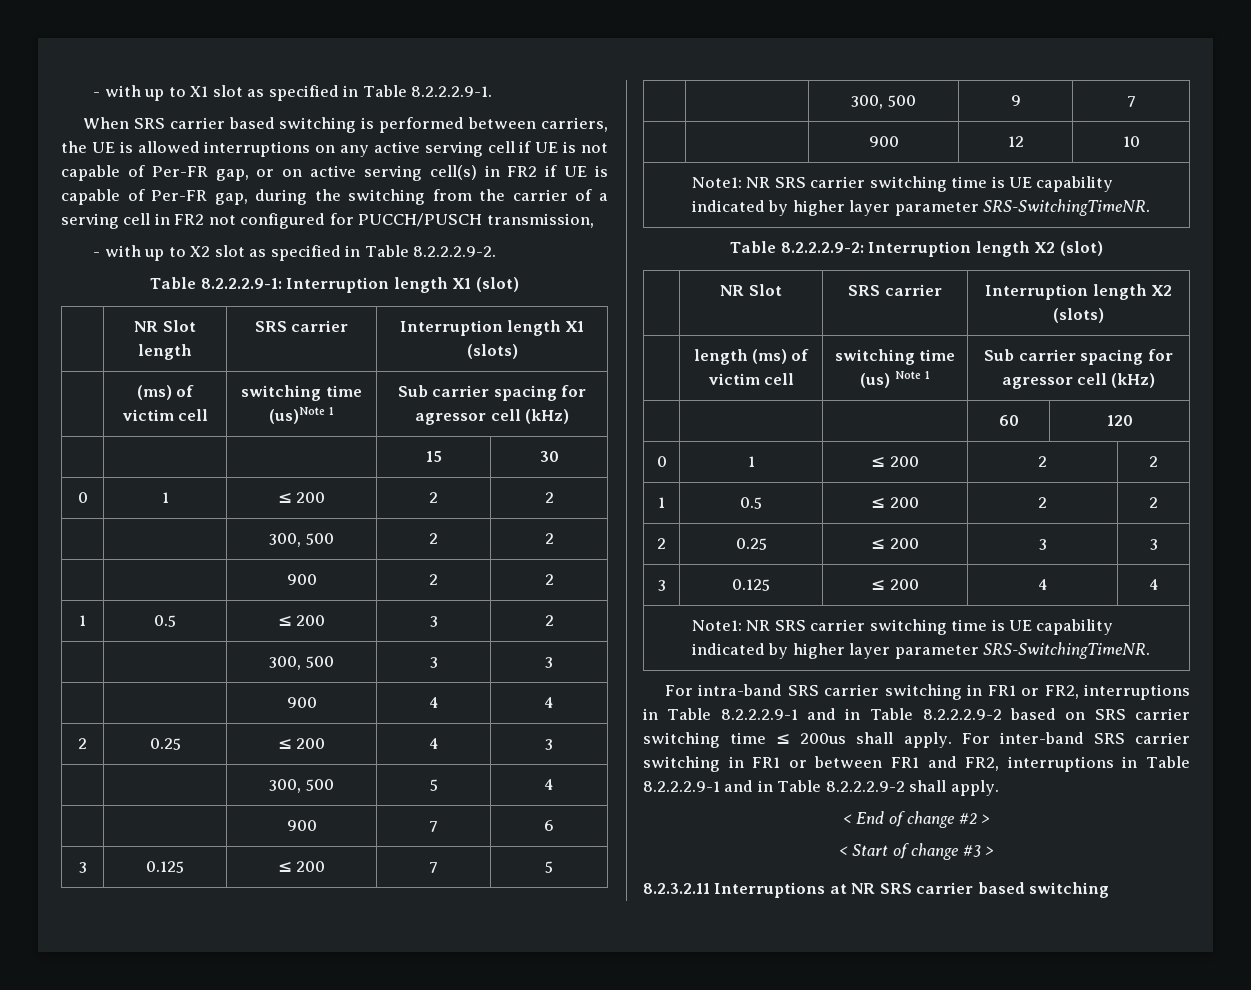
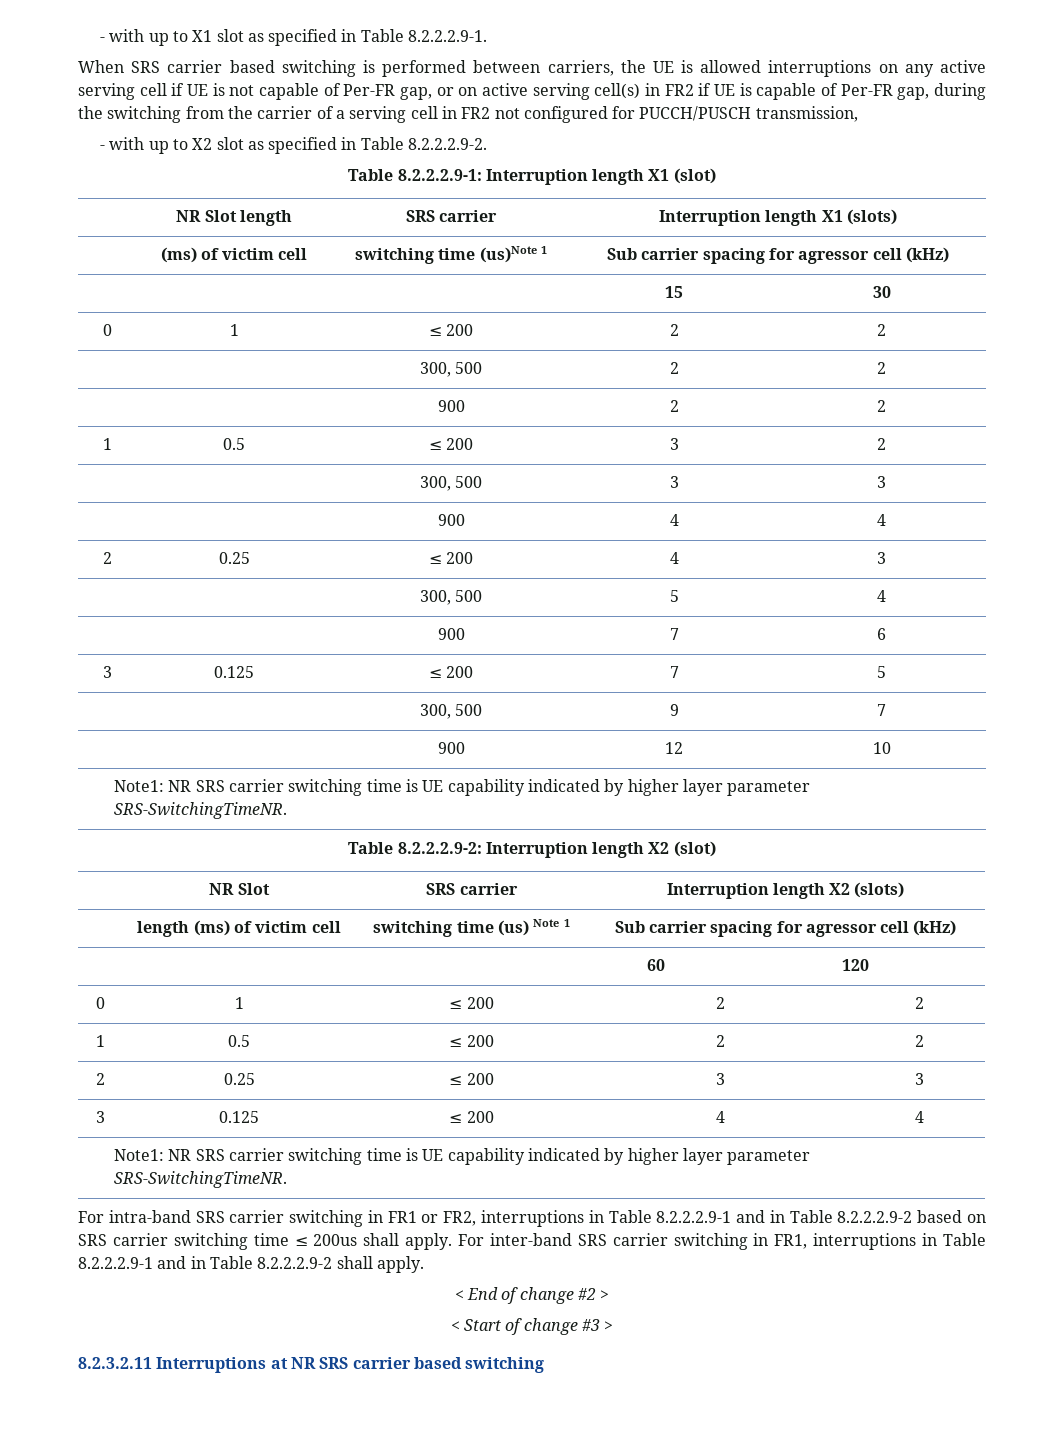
- For inter-band SRS carrier switching in FR1 or between FR1 and FR2, interruptions in Table 8.2.2.2.9-1 and in Table 8.2.2.2.9-2 shall apply.
+ For inter-band SRS carrier switching in FR1, interruptions in Table 8.2.2.2.9-1 and in Table 8.2.2.2.9-2 shall apply.

